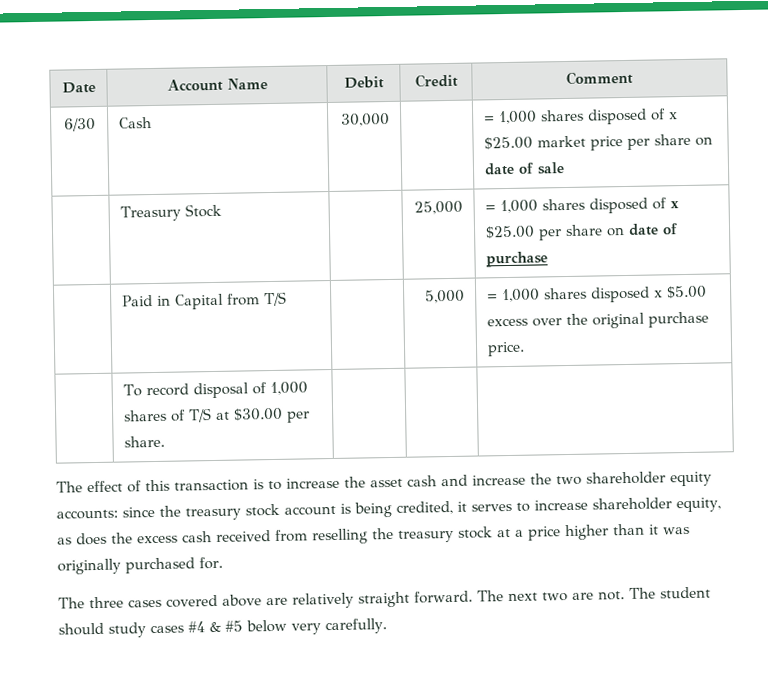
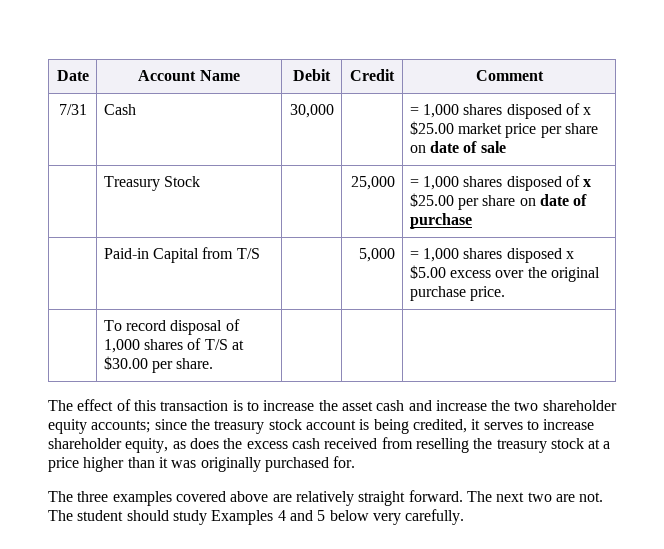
- 6/30 | Cash | 30,000 | | = 1,000 shares disposed of x $25.00 market price per share on date of sale
+ 7/31 | Cash | 30,000 | | = 1,000 shares disposed of x $25.00 market price per share on date of sale
- | Paid in Capital from T/S | | 5,000 | = 1,000 shares disposed x $5.00 excess over the original purchase price.
+ | Paid-in Capital from T/S | | 5,000 | = 1,000 shares disposed x $5.00 excess over the original purchase price.
- The effect of this transaction is to increase the asset cash and increase the two shareholder equity accounts: since the treasury stock account is being credited, it serves to increase shareholder equity, as does the excess cash received from reselling the treasury stock at a price higher than it was originally purchased for.
+ The effect of this transaction is to increase the asset cash and increase the two shareholder equity accounts; since the treasury stock account is being credited, it serves to increase shareholder equity, as does the excess cash received from reselling the treasury stock at a price higher than it was originally purchased for.
- The three cases covered above are relatively straight forward.
+ The three examples covered above are relatively straight forward.
- The student should study cases #4 & #5 below very carefully.
+ The student should study Examples 4 and 5 below very carefully.

